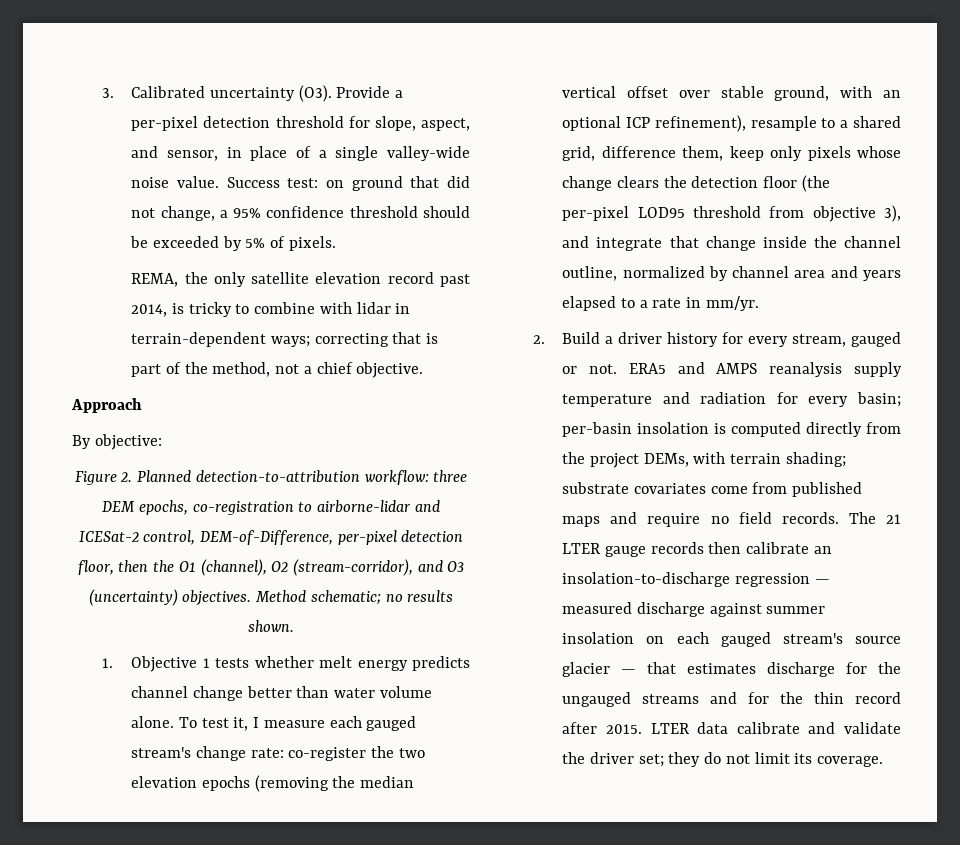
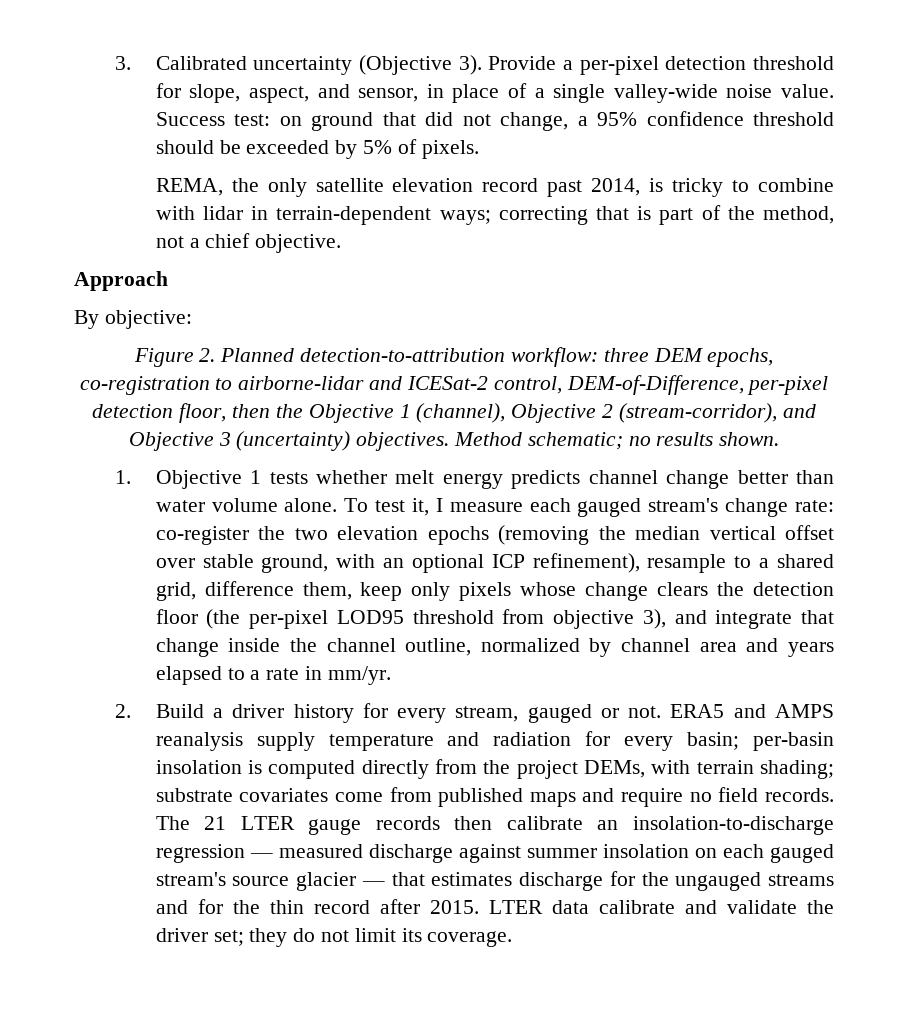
- 3. Calibrated uncertainty (O3). Provide a per-pixel detection threshold for slope, aspect, and sensor, in place of a single valley-wide noise value.
+ 3. Calibrated uncertainty (Objective 3). Provide a per-pixel detection threshold for slope, aspect, and sensor, in place of a single valley-wide noise value.
- Figure 2. Planned detection-to-attribution workflow: three DEM epochs, co-registration to airborne-lidar and ICESat-2 control, DEM-of-Difference, per-pixel detection floor, then the O1 (channel), O2 (stream-corridor), and O3 (uncertainty) objectives.
+ Figure 2. Planned detection-to-attribution workflow: three DEM epochs, co-registration to airborne-lidar and ICESat-2 control, DEM-of-Difference, per-pixel detection floor, then the Objective 1 (channel), Objective 2 (stream-corridor), and Objective 3 (uncertainty) objectives.

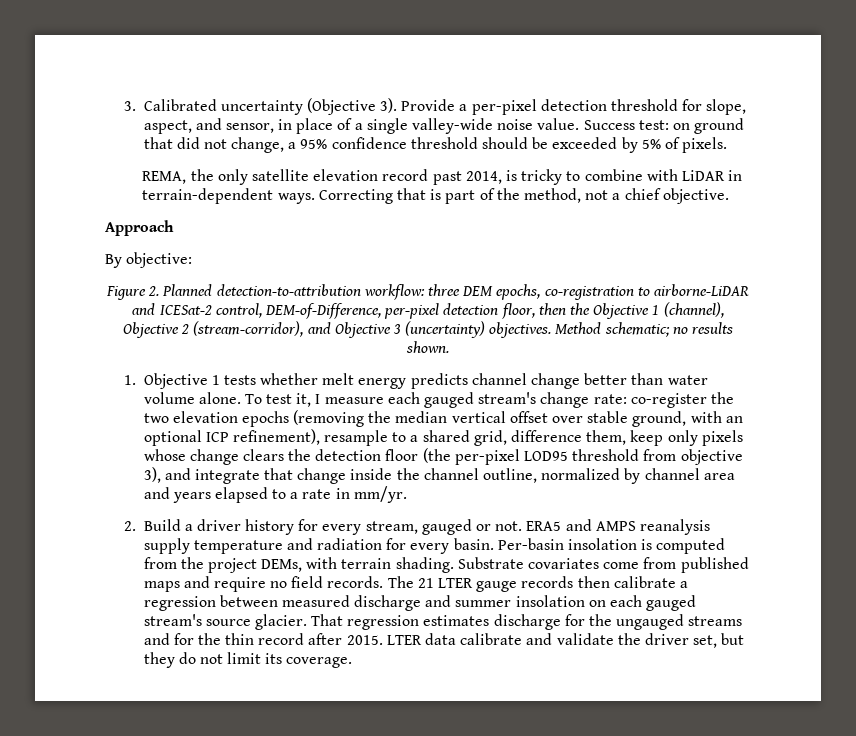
- REMA, the only satellite elevation record past 2014, is tricky to combine with lidar in terrain-dependent ways; correcting that is part of the method, not a chief objective.
+ REMA, the only satellite elevation record past 2014, is tricky to combine with LiDAR in terrain-dependent ways. Correcting that is part of the method, not a chief objective.
- Figure 2. Planned detection-to-attribution workflow: three DEM epochs, co-registration to airborne-lidar and ICESat-2 control, DEM-of-Difference, per-pixel detection floor, then the Objective 1 (channel), Objective 2 (stream-corridor), and Objective 3 (uncertainty) objectives.
+ Figure 2. Planned detection-to-attribution workflow: three DEM epochs, co-registration to airborne-LiDAR and ICESat-2 control, DEM-of-Difference, per-pixel detection floor, then the Objective 1 (channel), Objective 2 (stream-corridor), and Objective 3 (uncertainty) objectives.
- ERA5 and AMPS reanalysis supply temperature and radiation for every basin; per-basin insolation is computed directly from the project DEMs, with terrain shading; substrate covariates come from published maps and require no field records.
+ ERA5 and AMPS reanalysis supply temperature and radiation for every basin. Per-basin insolation is computed from the project DEMs, with terrain shading. Substrate covariates come from published maps and require no field records.
- The 21 LTER gauge records then calibrate an insolation-to-discharge regression — measured discharge against summer insolation on each gauged stream's source glacier — that estimates discharge for the ungauged streams and for the thin record after 2015.
+ The 21 LTER gauge records then calibrate a regression between measured discharge and summer insolation on each gauged stream's source glacier. That regression estimates discharge for the ungauged streams and for the thin record after 2015.
- LTER data calibrate and validate the driver set; they do not limit its coverage.
+ LTER data calibrate and validate the driver set, but they do not limit its coverage.

